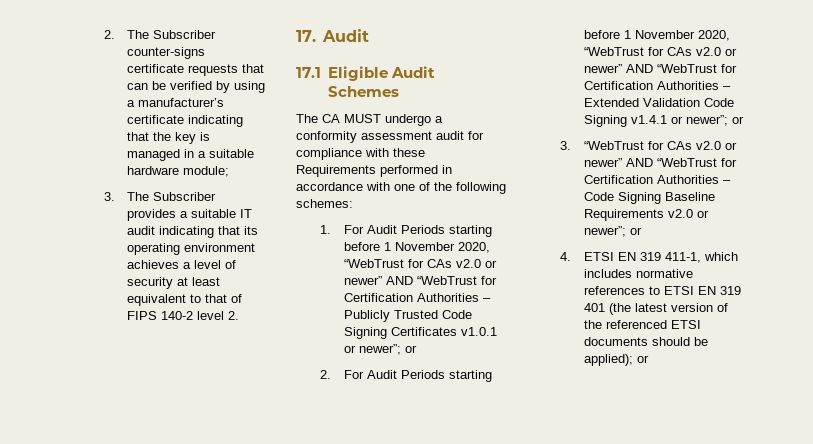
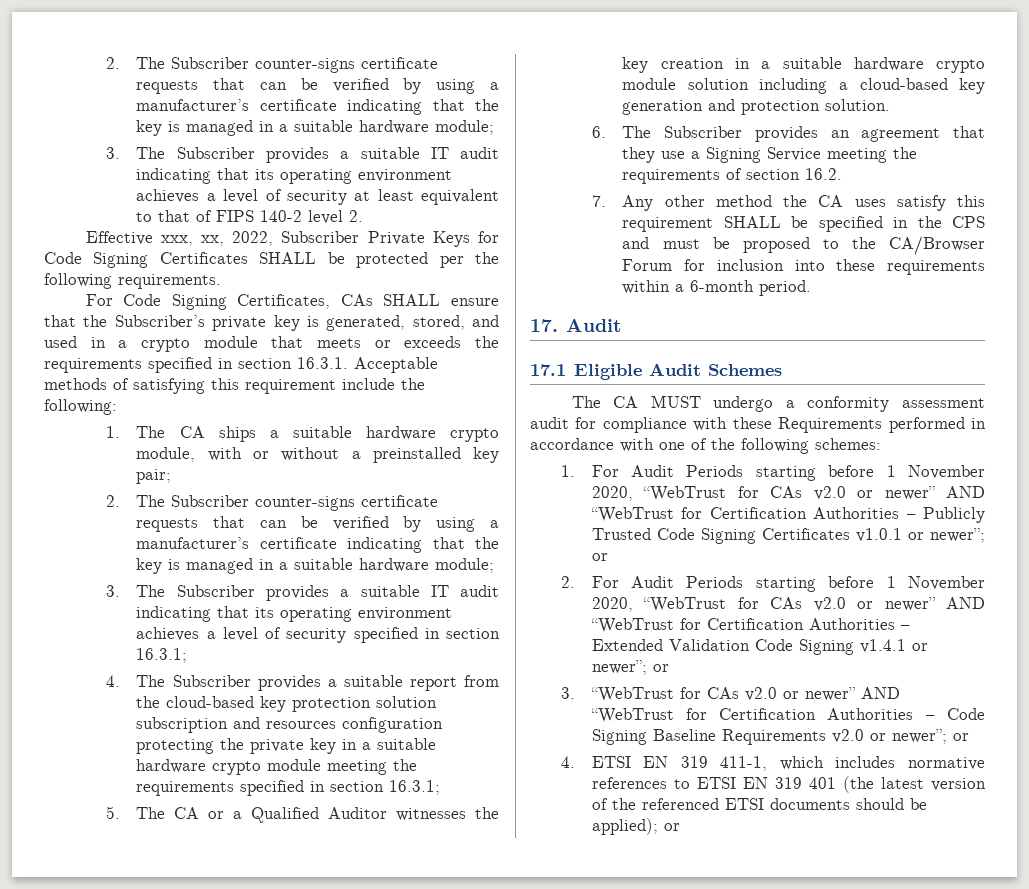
+ Effective xxx, xx, 2022, Subscriber Private Keys for Code Signing Certificates SHALL be protected per the following requirements.
+ For Code Signing Certificates, CAs SHALL ensure that the Subscriber’s private key is generated, stored, and used in a crypto module that meets or exceeds the requirements specified in section 16.3.1. Acceptable methods of satisfying this requirement include the following:
+ 1. The CA ships a suitable hardware crypto module, with or without a preinstalled key pair;
+ 2. The Subscriber counter-signs certificate requests that can be verified by using a manufacturer’s certificate indicating that the key is managed in a suitable hardware module;
+ 3. The Subscriber provides a suitable IT audit indicating that its operating environment achieves a level of security specified in section 16.3.1;
+ 4. The Subscriber provides a suitable report from the cloud-based key protection solution subscription and resources configuration protecting the private key in a suitable hardware crypto module meeting the requirements specified in section 16.3.1;
+ 5. The CA or a Qualified Auditor witnesses the key creation in a suitable hardware crypto module solution including a cloud-based key generation and protection solution.
+ 6. The Subscriber provides an agreement that they use a Signing Service meeting the requirements of section 16.2.
+ 7. Any other method the CA uses satisfy this requirement SHALL be specified in the CPS and must be proposed to the CA/Browser Forum for inclusion into these requirements within a 6-month period.

